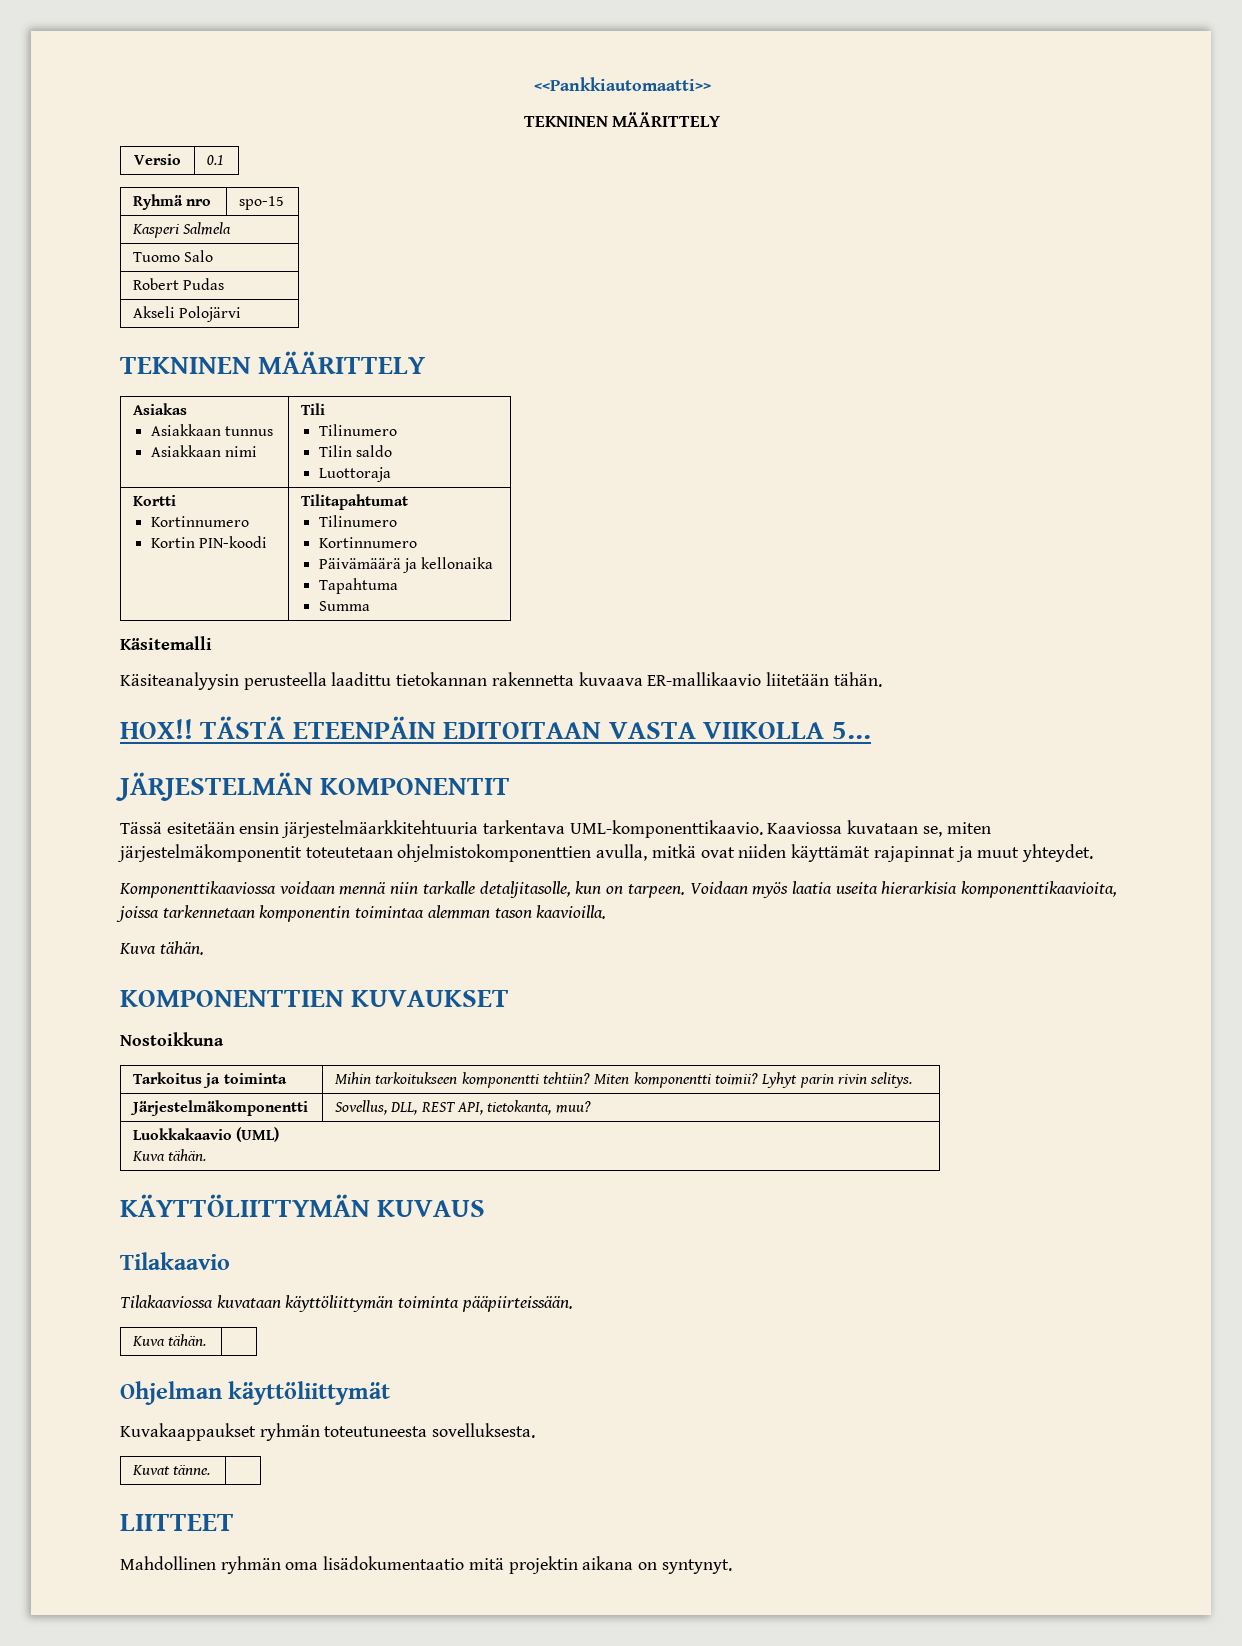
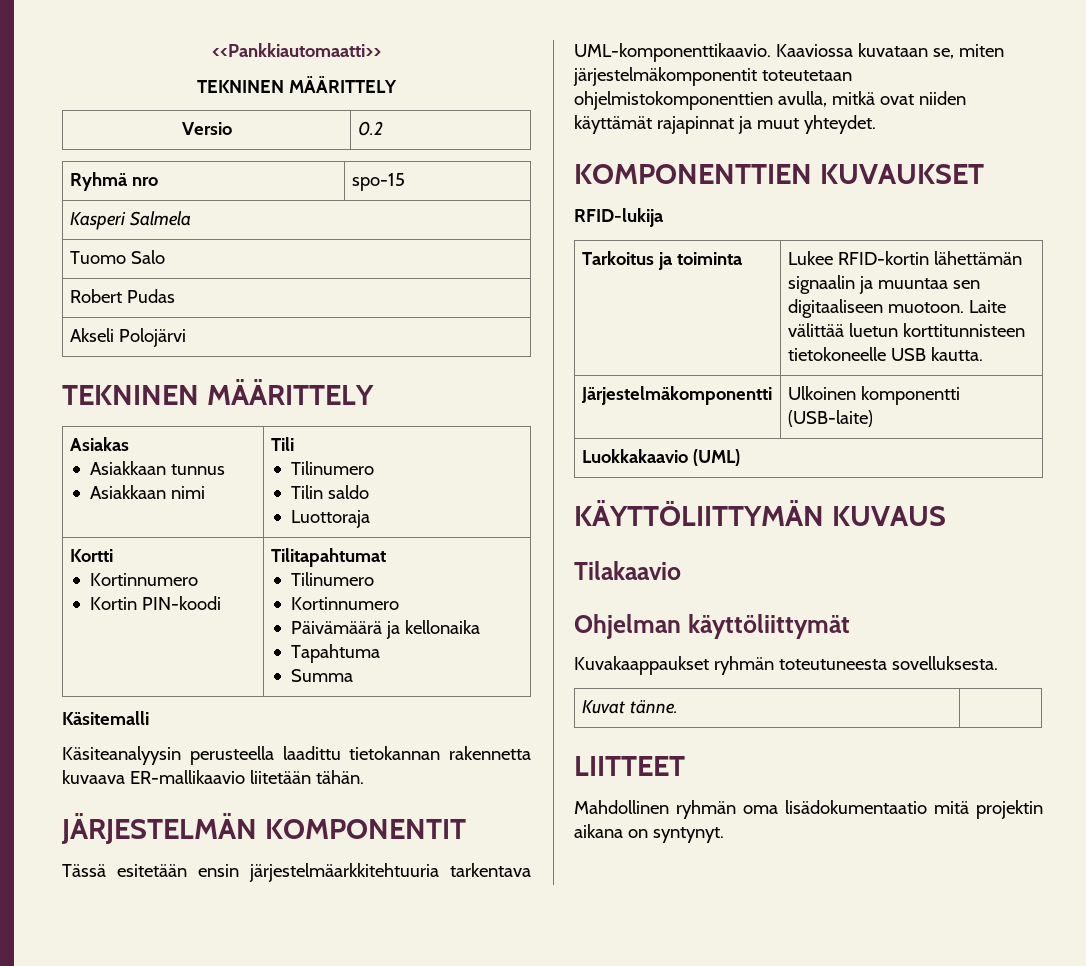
- Versio | 0.1
+ Versio | 0.2
- HOX!! TÄSTÄ ETEENPÄIN EDITOITAAN VASTA VIIKOLLA 5...
- Komponenttikaaviossa voidaan mennä niin tarkalle detaljitasolle, kun on tarpeen. Voidaan myös laatia useita hierarkisia komponenttikaavioita, joissa tarkennetaan komponentin toimintaa alemman tason kaavioilla.
- Kuva tähän.
- Nostoikkuna
+ RFID-lukija
- Tarkoitus ja toiminta | Mihin tarkoitukseen komponentti tehtiin? Miten komponentti toimii? Lyhyt parin rivin selitys.
- Järjestelmäkomponentti | Sovellus, DLL, REST API, tietokanta, muu?
+ Tarkoitus ja toiminta | Lukee RFID-kortin lähettämän signaalin ja muuntaa sen digitaaliseen muotoon. Laite välittää luetun korttitunnisteen tietokoneelle USB kautta.
+ Järjestelmäkomponentti | Ulkoinen komponentti (USB-laite)
  Luokkakaavio (UML)
- Kuva tähän.
- Tilakaaviossa kuvataan käyttöliittymän toiminta pääpiirteissään.
- Kuva tähän. |

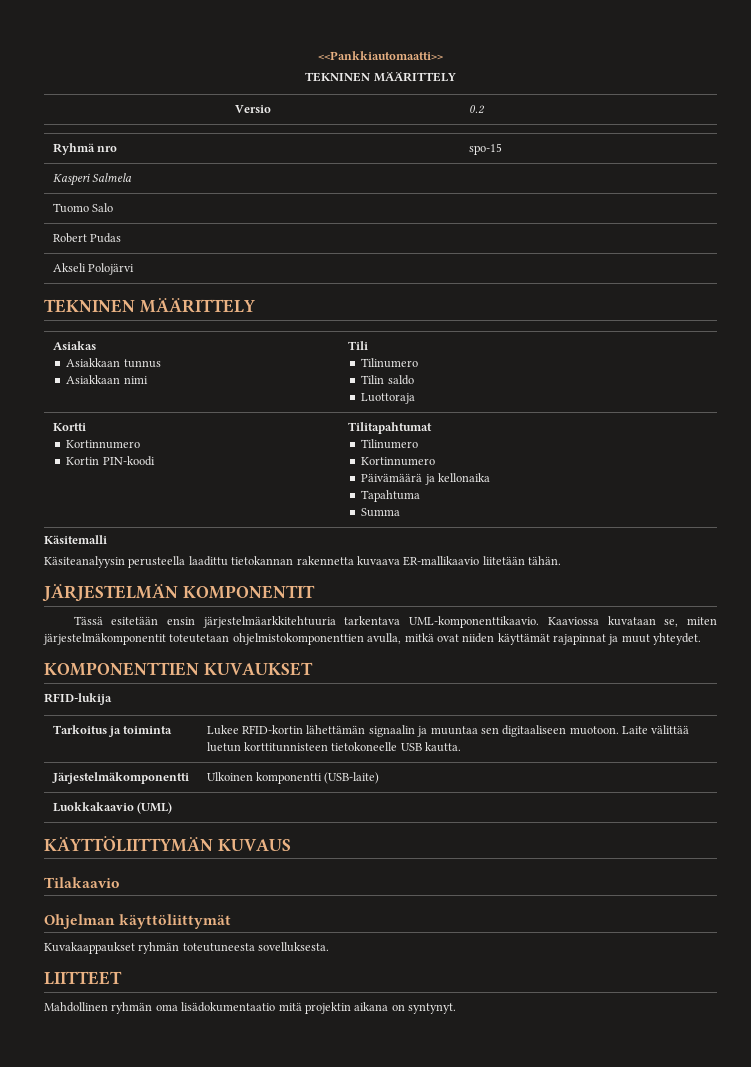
- Kuvat tänne. |

